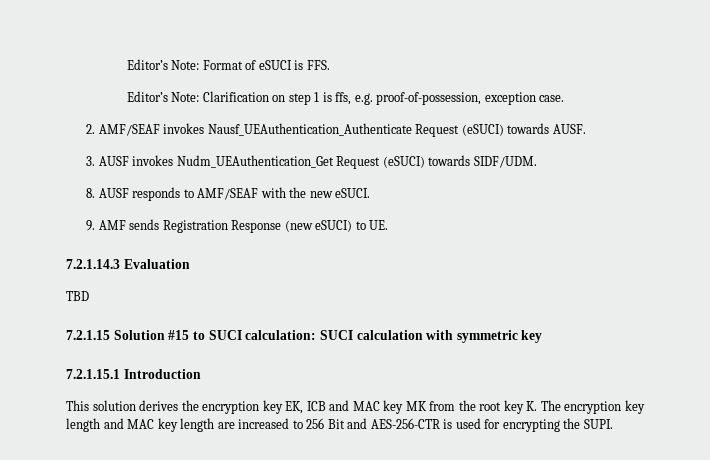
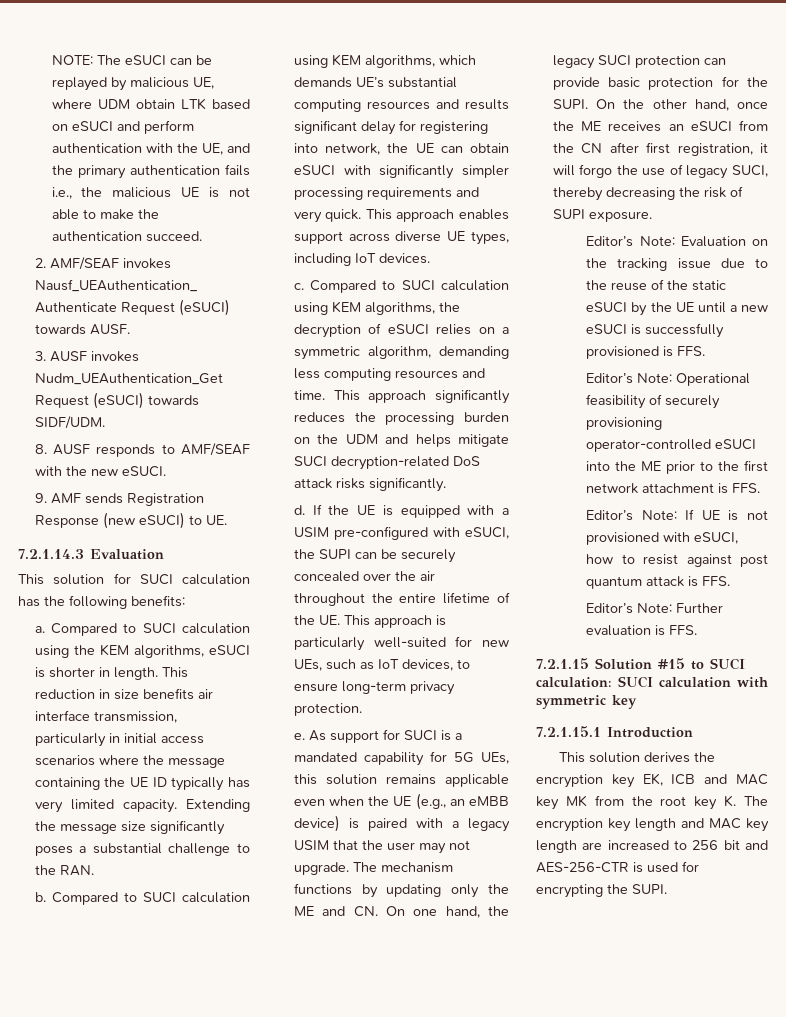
- Editor’s Note: Format of eSUCI is FFS.
- Editor’s Note: Clarification on step 1 is ffs, e.g. proof-of-possession, exception case.
+ NOTE: The eSUCI can be replayed by malicious UE, where UDM obtain LTK based on eSUCI and perform authentication with the UE, and the primary authentication fails i.e., the malicious UE is not able to make the authentication succeed.
- TBD
+ This solution for SUCI calculation has the following benefits:
+ a. Compared to SUCI calculation using the KEM algorithms, eSUCI is shorter in length. This reduction in size benefits air interface transmission, particularly in initial access scenarios where the message containing the UE ID typically has very limited capacity. Extending the message size significantly poses a substantial challenge to the RAN.
+ b. Compared to SUCI calculation using KEM algorithms, which demands UE’s substantial computing resources and results significant delay for registering into network, the UE can obtain eSUCI with significantly simpler processing requirements and very quick. This approach enables support across diverse UE types, including IoT devices.
+ c. Compared to SUCI calculation using KEM algorithms, the decryption of eSUCI relies on a symmetric algorithm, demanding less computing resources and time. This approach significantly reduces the processing burden on the UDM and helps mitigate SUCI decryption-related DoS attack risks significantly.
+ d. If the UE is equipped with a USIM pre-configured with eSUCI, the SUPI can be securely concealed over the air throughout the entire lifetime of the UE. This approach is particularly well-suited for new UEs, such as IoT devices, to ensure long-term privacy protection.
+ e. As support for SUCI is a mandated capability for 5G UEs, this solution remains applicable even when the UE (e.g., an eMBB device) is paired with a legacy USIM that the user may not upgrade. The mechanism functions by updating only the ME and CN. On one hand, the legacy SUCI protection can provide basic protection for the SUPI. On the other hand, once the ME receives an eSUCI from the CN after first registration, it will forgo the use of legacy SUCI, thereby decreasing the risk of SUPI exposure.
+ Editor’s Note: Evaluation on the tracking issue due to the reuse of the static eSUCI by the UE until a new eSUCI is successfully provisioned is FFS.
+ Editor’s Note: Operational feasibility of securely provisioning operator-controlled eSUCI into the ME prior to the first network attachment is FFS.
+ Editor’s Note: If UE is not provisioned with eSUCI, how to resist against post quantum attack is FFS.
+ Editor’s Note: Further evaluation is FFS.
- This solution derives the encryption key EK, ICB and MAC key MK from the root key K. The encryption key length and MAC key length are increased to 256 Bit and AES-256-CTR is used for encrypting the SUPI.
+ This solution derives the encryption key EK, ICB and MAC key MK from the root key K. The encryption key length and MAC key length are increased to 256 bit and AES-256-CTR is used for encrypting the SUPI.

